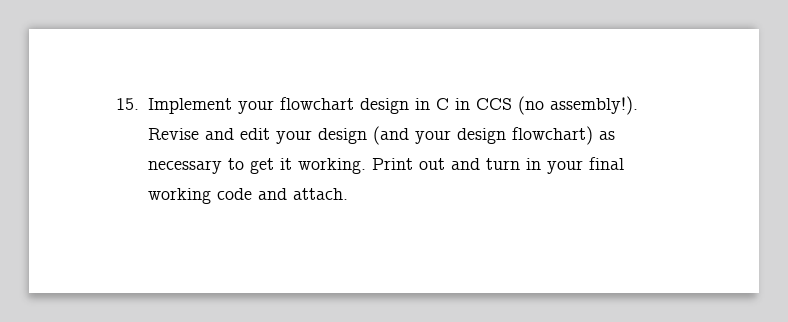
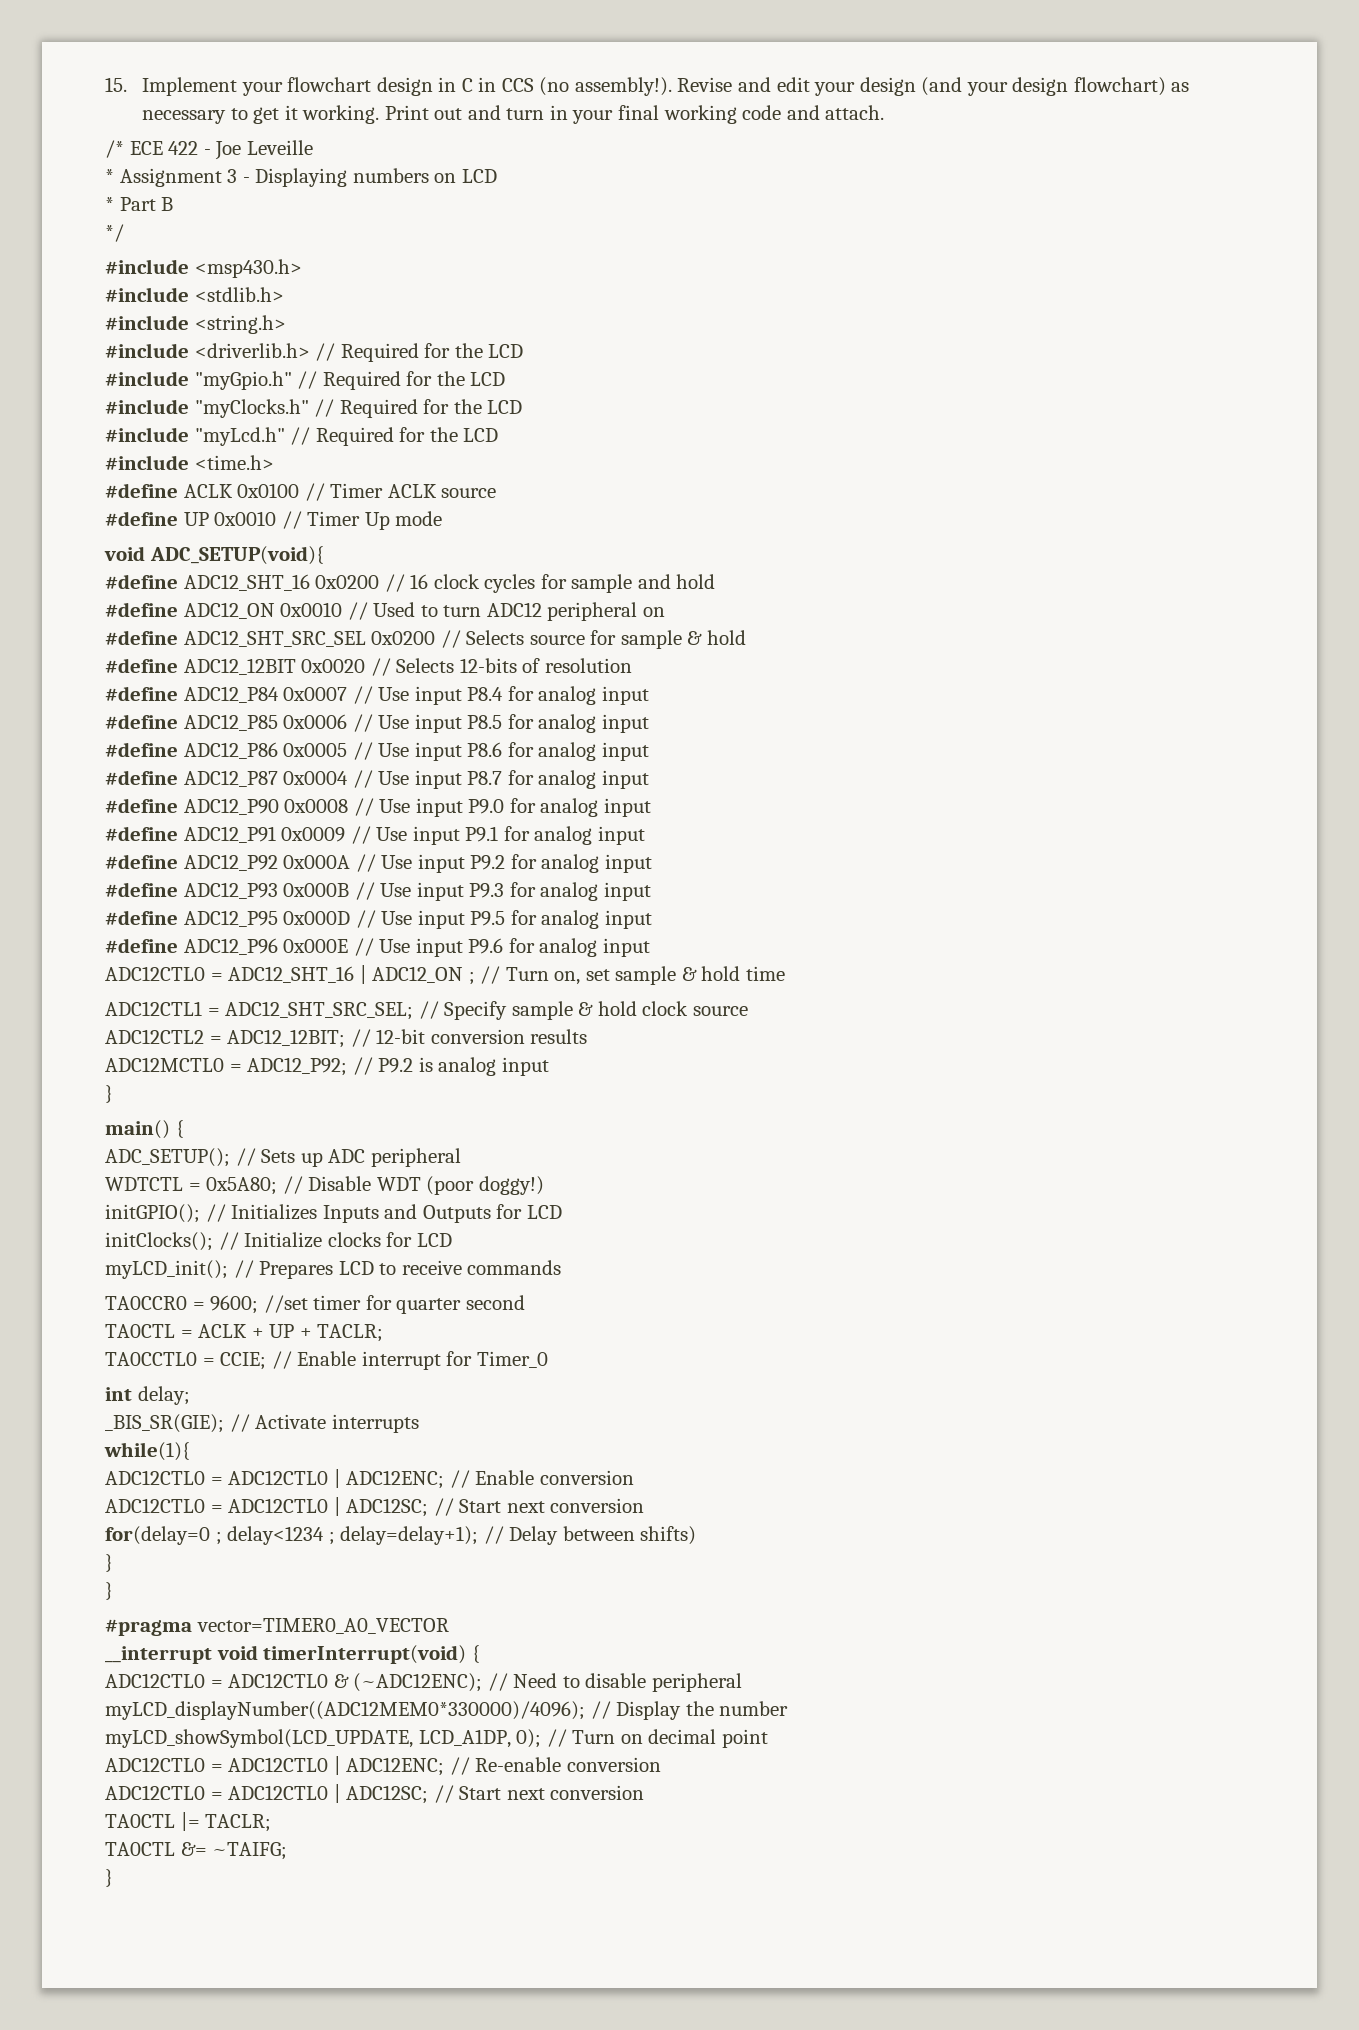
+ /* ECE 422 - Joe Leveille
+ * Assignment 3 - Displaying numbers on LCD
+ * Part B
+ */
+ #include <msp430.h>
+ #include <stdlib.h>
+ #include <string.h>
+ #include <driverlib.h> // Required for the LCD
+ #include "myGpio.h" // Required for the LCD
+ #include "myClocks.h" // Required for the LCD
+ #include "myLcd.h" // Required for the LCD
+ #include <time.h>
+ #define ACLK 0x0100 // Timer ACLK source
+ #define UP 0x0010 // Timer Up mode
+ void ADC_SETUP(void){
+ #define ADC12_SHT_16 0x0200 // 16 clock cycles for sample and hold
+ #define ADC12_ON 0x0010 // Used to turn ADC12 peripheral on
+ #define ADC12_SHT_SRC_SEL 0x0200 // Selects source for sample & hold
+ #define ADC12_12BIT 0x0020 // Selects 12-bits of resolution
+ #define ADC12_P84 0x0007 // Use input P8.4 for analog input
+ #define ADC12_P85 0x0006 // Use input P8.5 for analog input
+ #define ADC12_P86 0x0005 // Use input P8.6 for analog input
+ #define ADC12_P87 0x0004 // Use input P8.7 for analog input
+ #define ADC12_P90 0x0008 // Use input P9.0 for analog input
+ #define ADC12_P91 0x0009 // Use input P9.1 for analog input
+ #define ADC12_P92 0x000A // Use input P9.2 for analog input
+ #define ADC12_P93 0x000B // Use input P9.3 for analog input
+ #define ADC12_P95 0x000D // Use input P9.5 for analog input
+ #define ADC12_P96 0x000E // Use input P9.6 for analog input
+ ADC12CTL0 = ADC12_SHT_16 | ADC12_ON ; // Turn on, set sample & hold time
+ ADC12CTL1 = ADC12_SHT_SRC_SEL; // Specify sample & hold clock source
+ ADC12CTL2 = ADC12_12BIT; // 12-bit conversion results
+ ADC12MCTL0 = ADC12_P92; // P9.2 is analog input
+ }
+ main() {
+ ADC_SETUP(); // Sets up ADC peripheral
+ WDTCTL = 0x5A80; // Disable WDT (poor doggy!)
+ initGPIO(); // Initializes Inputs and Outputs for LCD
+ initClocks(); // Initialize clocks for LCD
+ myLCD_init(); // Prepares LCD to receive commands
+ TA0CCR0 = 9600; //set timer for quarter second
+ TA0CTL = ACLK + UP + TACLR;
+ TA0CCTL0 = CCIE; // Enable interrupt for Timer_0
+ int delay;
+ _BIS_SR(GIE); // Activate interrupts
+ while(1){
+ ADC12CTL0 = ADC12CTL0 | ADC12ENC; // Enable conversion
+ ADC12CTL0 = ADC12CTL0 | ADC12SC; // Start next conversion
+ for(delay=0 ; delay<1234 ; delay=delay+1); // Delay between shifts)
+ }
+ }
+ #pragma vector=TIMER0_A0_VECTOR
+ __interrupt void timerInterrupt(void) {
+ ADC12CTL0 = ADC12CTL0 & (~ADC12ENC); // Need to disable peripheral
+ myLCD_displayNumber((ADC12MEM0*330000)/4096); // Display the number
+ myLCD_showSymbol(LCD_UPDATE, LCD_A1DP, 0); // Turn on decimal point
+ ADC12CTL0 = ADC12CTL0 | ADC12ENC; // Re-enable conversion
+ ADC12CTL0 = ADC12CTL0 | ADC12SC; // Start next conversion
+ TA0CTL |= TACLR;
+ TA0CTL &= ~TAIFG;
+ }

